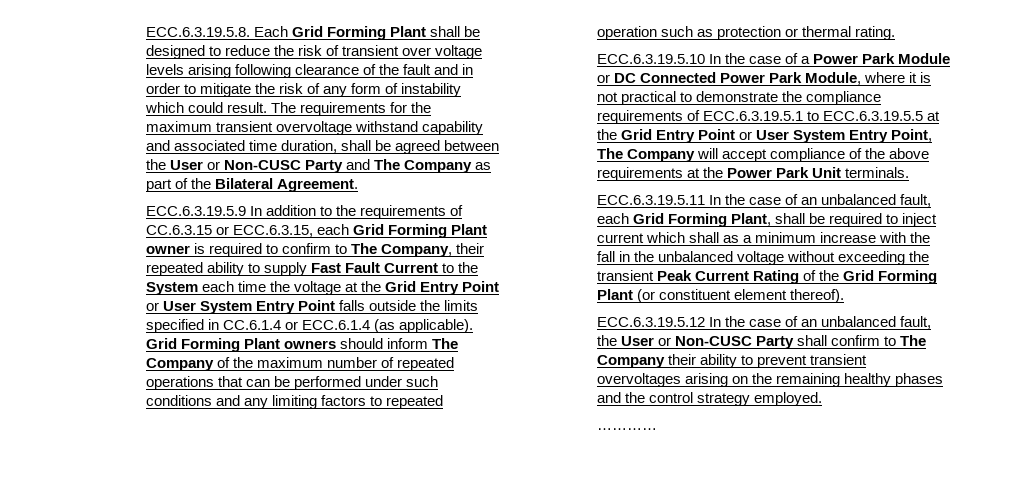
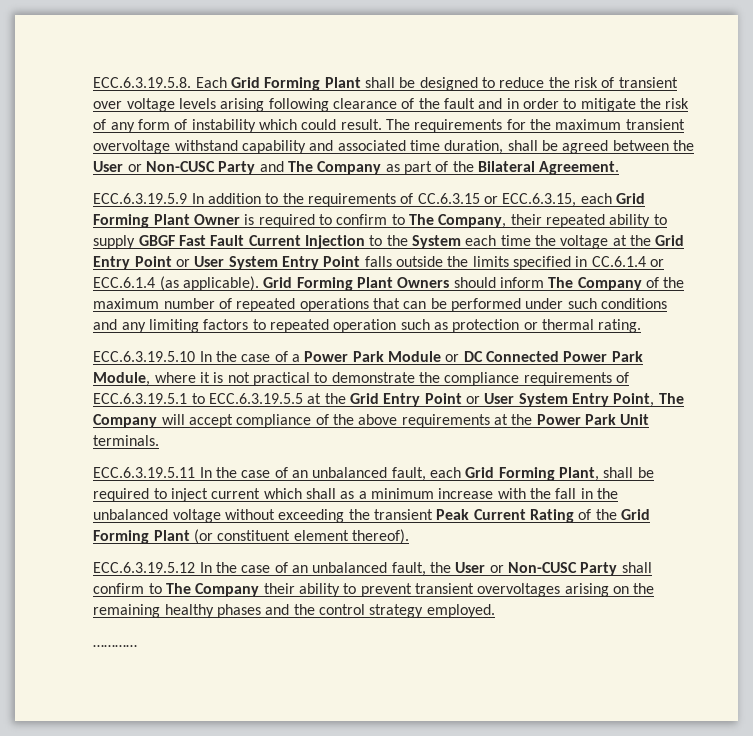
- ECC.6.3.19.5.9 In addition to the requirements of CC.6.3.15 or ECC.6.3.15, each Grid Forming Plant owner is required to confirm to The Company, their repeated ability to supply Fast Fault Current to the System each time the voltage at the Grid Entry Point or User System Entry Point falls outside the limits specified in CC.6.1.4 or ECC.6.1.4 (as applicable).
+ ECC.6.3.19.5.9 In addition to the requirements of CC.6.3.15 or ECC.6.3.15, each Grid Forming Plant Owner is required to confirm to The Company, their repeated ability to supply GBGF Fast Fault Current Injection to the System each time the voltage at the Grid Entry Point or User System Entry Point falls outside the limits specified in CC.6.1.4 or ECC.6.1.4 (as applicable).
- Grid Forming Plant owners should inform The Company of the maximum number of repeated operations that can be performed under such conditions and any limiting factors to repeated operation such as protection or thermal rating.
+ Grid Forming Plant Owners should inform The Company of the maximum number of repeated operations that can be performed under such conditions and any limiting factors to repeated operation such as protection or thermal rating.

